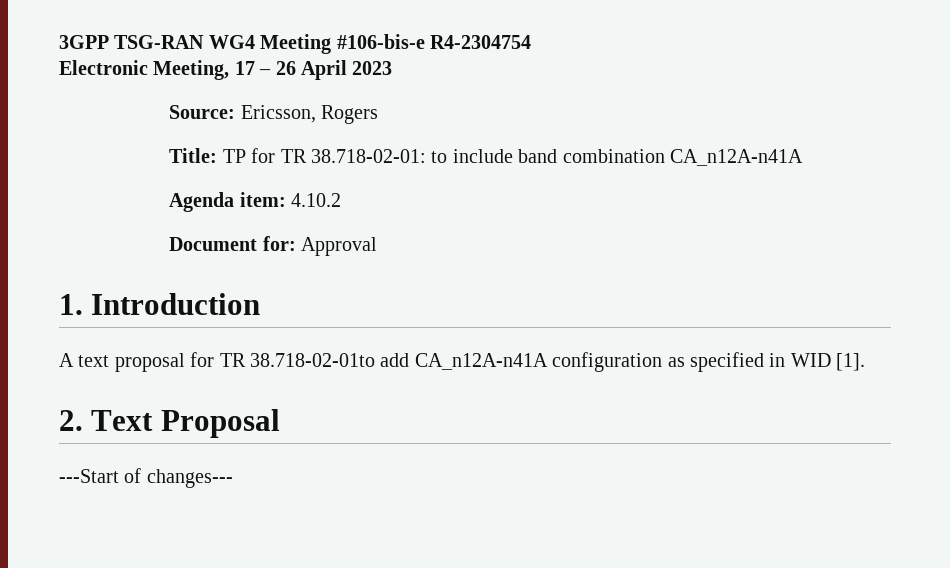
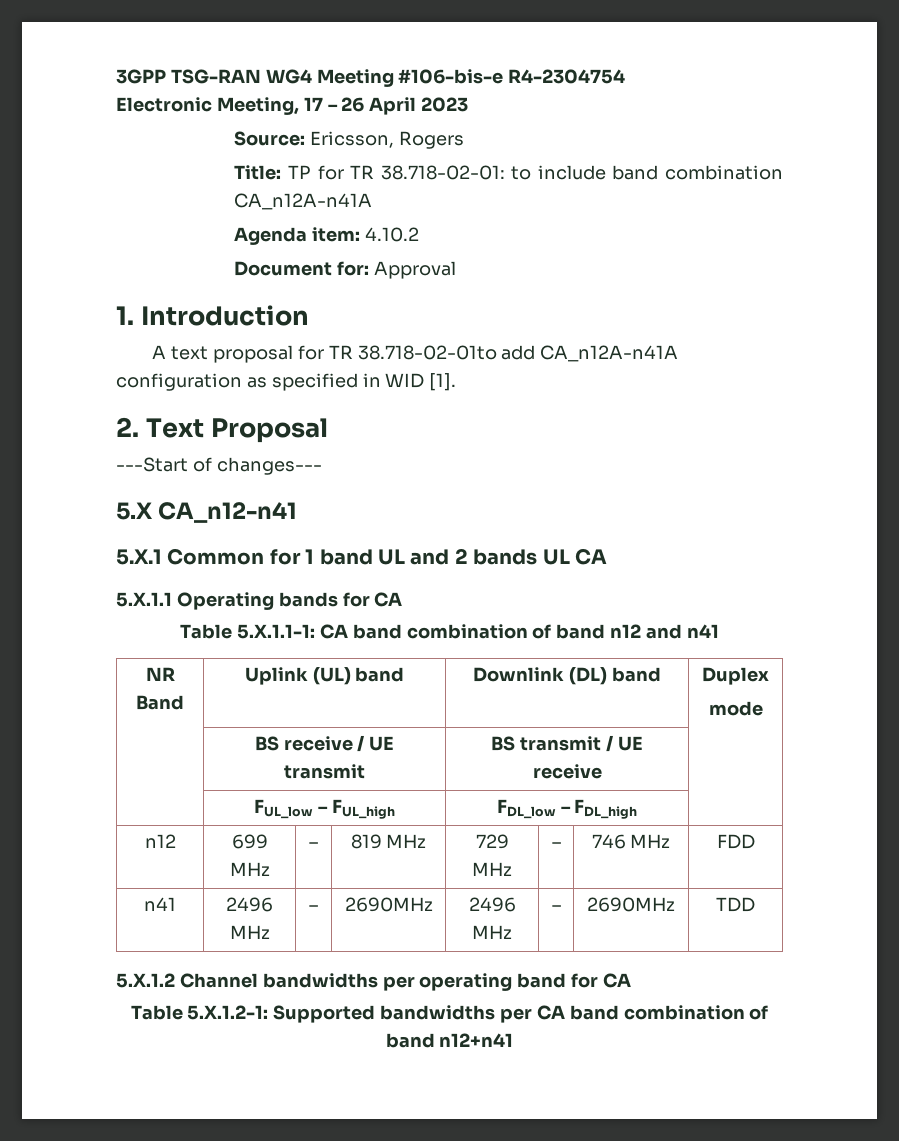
+ 5.X CA_n12-n41
+ 5.X.1 Common for 1 band UL and 2 bands UL CA
+ 5.X.1.1 Operating bands for CA
+ Table 5.X.1.1-1: CA band combination of band n12 and n41
+ NR Band | Uplink (UL) band | Downlink (DL) band | Duplex
+ mode
+ | BS receive / UE transmit | BS transmit / UE receive |
+ | FUL_low – FUL_high | FDL_low – FDL_high |
+ n12 | 699 MHz | – | 819 MHz | 729 MHz | – | 746 MHz | FDD
+ n41 | 2496 MHz | – | 2690MHz | 2496 MHz | – | 2690MHz | TDD
+ 5.X.1.2 Channel bandwidths per operating band for CA
+ Table 5.X.1.2-1: Supported bandwidths per CA band combination of band n12+n41

